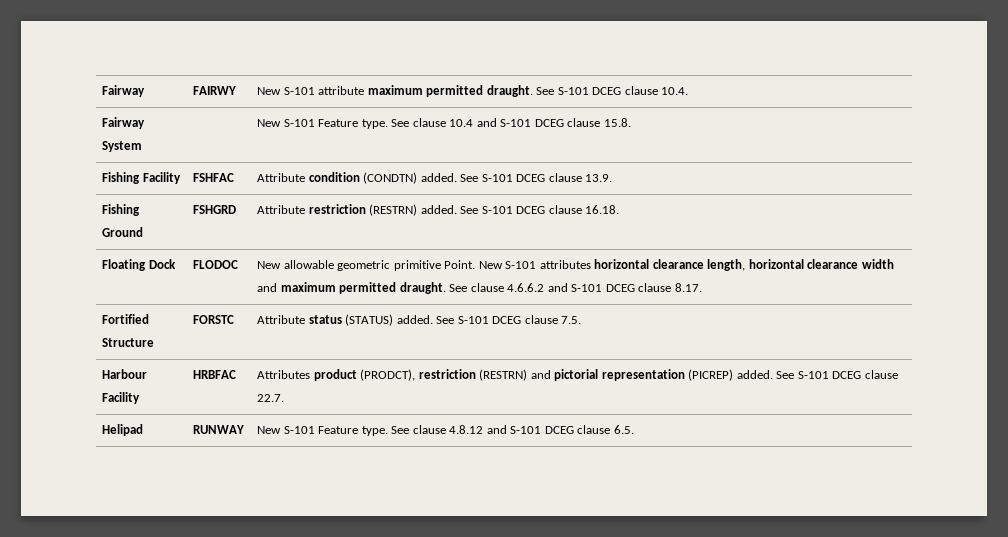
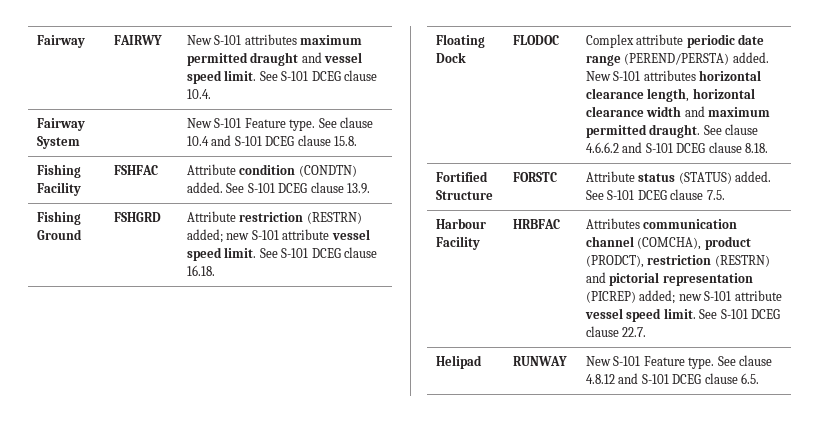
- Fairway | FAIRWY | New S-101 attribute maximum permitted draught. See S-101 DCEG clause 10.4.
+ Fairway | FAIRWY | New S-101 attributes maximum permitted draught and vessel speed limit. See S-101 DCEG clause 10.4.
- Fishing Ground | FSHGRD | Attribute restriction (RESTRN) added. See S-101 DCEG clause 16.18.
+ Fishing Ground | FSHGRD | Attribute restriction (RESTRN) added; new S-101 attribute vessel speed limit. See S-101 DCEG clause 16.18.
- Floating Dock | FLODOC | New allowable geometric primitive Point. New S-101 attributes horizontal clearance length, horizontal clearance width and maximum permitted draught. See clause 4.6.6.2 and S-101 DCEG clause 8.17.
+ Floating Dock | FLODOC | Complex attribute periodic date range (PEREND/PERSTA) added. New S-101 attributes horizontal clearance length, horizontal clearance width and maximum permitted draught. See clause 4.6.6.2 and S-101 DCEG clause 8.18.
- Harbour Facility | HRBFAC | Attributes product (PRODCT), restriction (RESTRN) and pictorial representation (PICREP) added. See S-101 DCEG clause 22.7.
+ Harbour Facility | HRBFAC | Attributes communication channel (COMCHA), product (PRODCT), restriction (RESTRN) and pictorial representation (PICREP) added; new S-101 attribute vessel speed limit. See S-101 DCEG clause 22.7.

